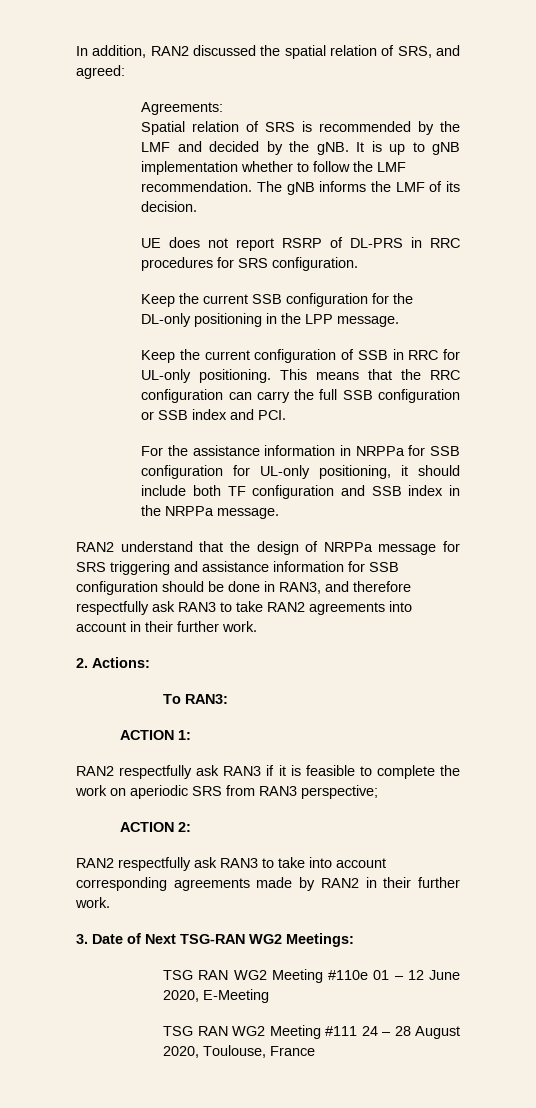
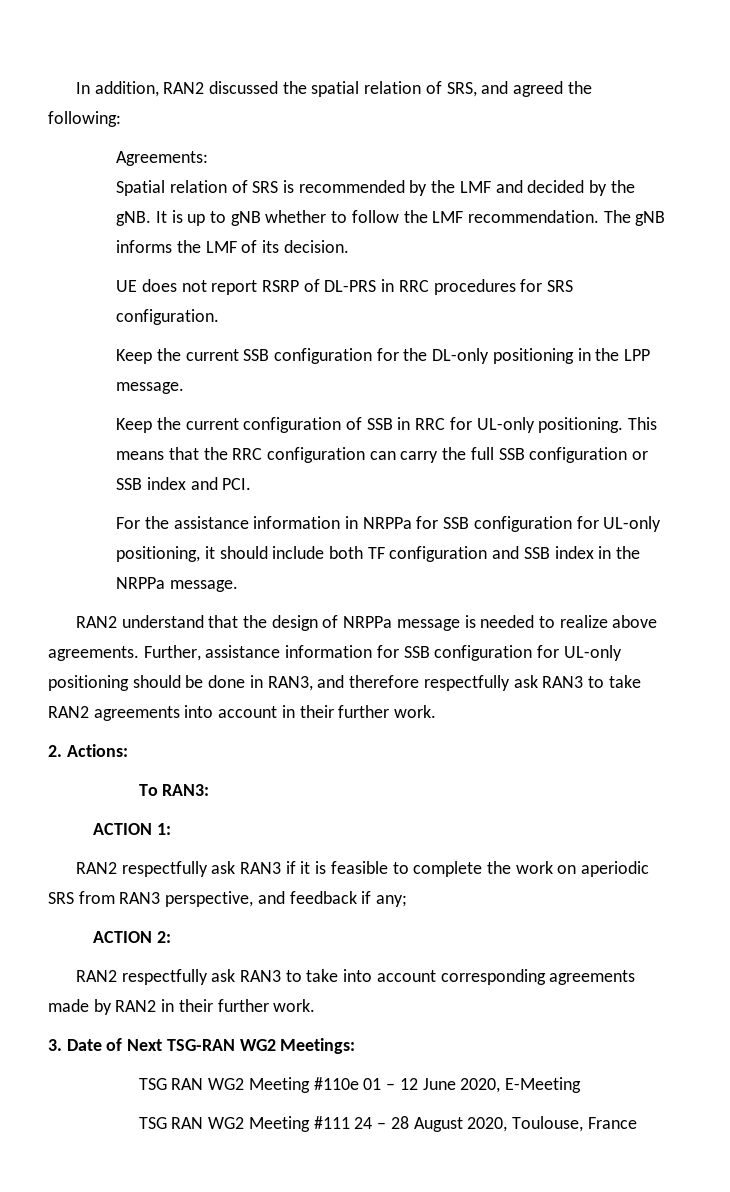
- In addition, RAN2 discussed the spatial relation of SRS, and agreed:
+ In addition, RAN2 discussed the spatial relation of SRS, and agreed the following:
- It is up to gNB implementation whether to follow the LMF recommendation.
+ It is up to gNB whether to follow the LMF recommendation.
- RAN2 understand that the design of NRPPa message for SRS triggering and assistance information for SSB configuration should be done in RAN3, and therefore respectfully ask RAN3 to take RAN2 agreements into account in their further work.
+ RAN2 understand that the design of NRPPa message is needed to realize above agreements. Further, assistance information for SSB configuration for UL-only positioning should be done in RAN3, and therefore respectfully ask RAN3 to take RAN2 agreements into account in their further work.
- RAN2 respectfully ask RAN3 if it is feasible to complete the work on aperiodic SRS from RAN3 perspective;
+ RAN2 respectfully ask RAN3 if it is feasible to complete the work on aperiodic SRS from RAN3 perspective, and feedback if any;

